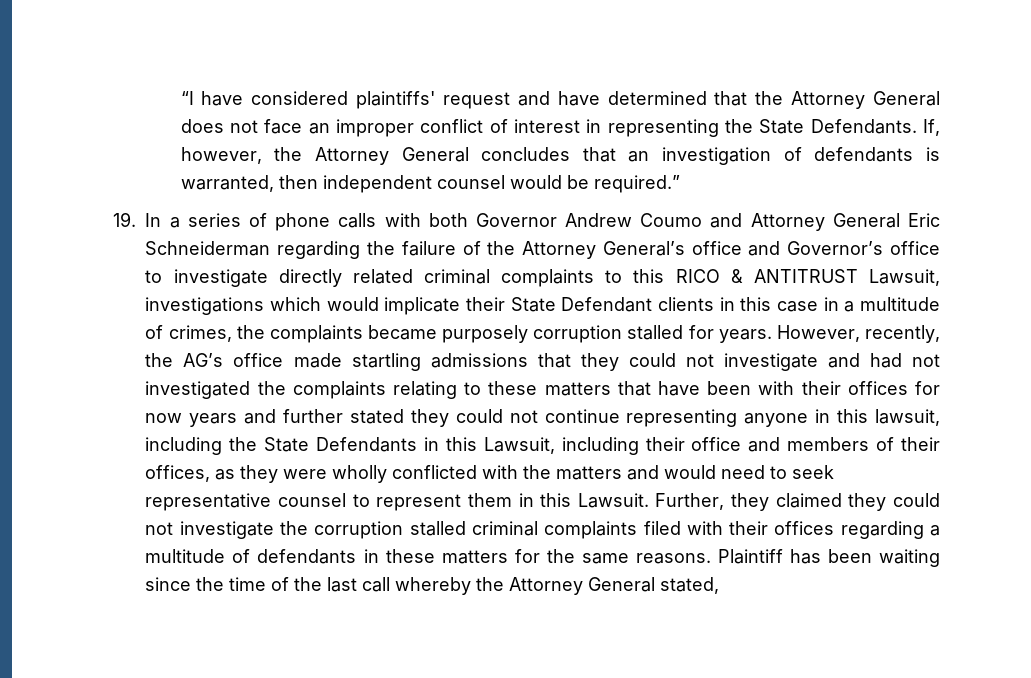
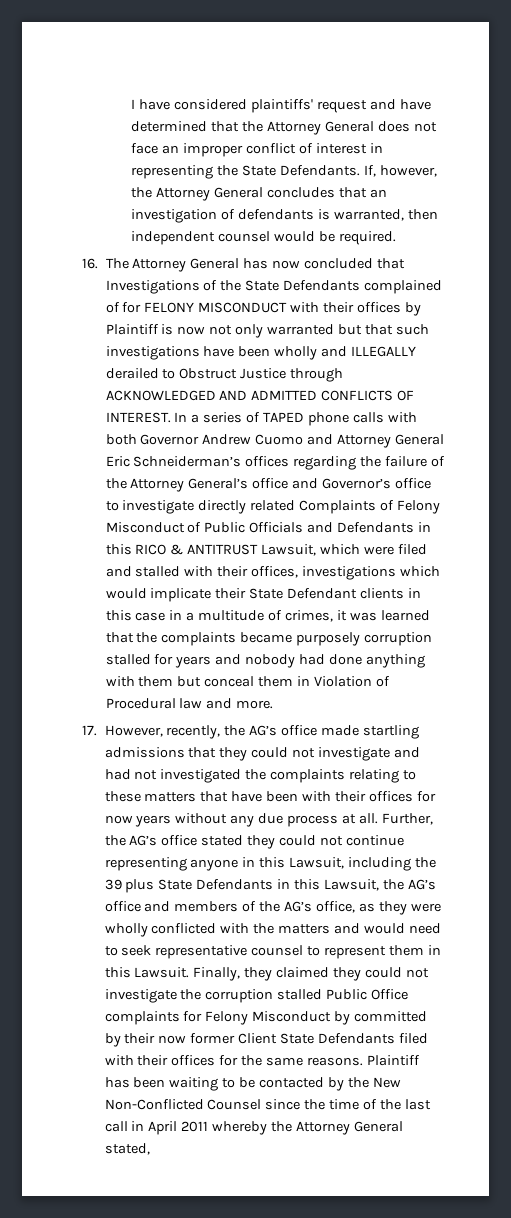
- “I have considered plaintiffs' request and have determined that the Attorney General does not face an improper conflict of interest in representing the State Defendants.
+ I have considered plaintiffs' request and have determined that the Attorney General does not face an improper conflict of interest in representing the State Defendants.
- If, however, the Attorney General concludes that an investigation of defendants is warranted, then independent counsel would be required.”
- 19. In a series of phone calls with both Governor Andrew Coumo and Attorney General Eric Schneiderman regarding the failure of the Attorney General’s office and Governor’s office to investigate directly related criminal complaints to this RICO & ANTITRUST Lawsuit, investigations which would implicate their State Defendant clients in this case in a multitude of crimes, the complaints became purposely corruption stalled for years. However, recently, the AG’s office made startling admissions that they could not investigate and had not investigated the complaints relating to these matters that have been with their offices for now years and further stated they could not continue representing anyone in this lawsuit, including the State Defendants in this Lawsuit, including their office and members of their offices, as they were wholly conflicted with the matters and would need to seek representative counsel to represent them in this Lawsuit.
+ If, however, the Attorney General concludes that an investigation of defendants is warranted, then independent counsel would be required.
+ 16. The Attorney General has now concluded that Investigations of the State Defendants complained of for FELONY MISCONDUCT with their offices by Plaintiff is now not only warranted but that such investigations have been wholly and ILLEGALLY derailed to Obstruct Justice through ACKNOWLEDGED AND ADMITTED CONFLICTS OF INTEREST. In a series of TAPED phone calls with both Governor Andrew Cuomo and Attorney General Eric Schneiderman’s offices regarding the failure of the Attorney General’s office and Governor’s office to investigate directly related Complaints of Felony Misconduct of Public Officials and Defendants in this RICO & ANTITRUST Lawsuit, which were filed and stalled with their offices, investigations which would implicate their State Defendant clients in this case in a multitude of crimes, it was learned that the complaints became purposely corruption stalled for years and nobody had done anything with them but conceal them in Violation of Procedural law and more.
+ 17. However, recently, the AG’s office made startling admissions that they could not investigate and had not investigated the complaints relating to these matters that have been with their offices for now years without any due process at all. Further, the AG’s office stated they could not continue representing anyone in this Lawsuit, including the 39 plus State Defendants in this Lawsuit, the AG’s office and members of the AG’s office, as they were wholly conflicted with the matters and would need to seek representative counsel to represent them in this Lawsuit.
- Further, they claimed they could not investigate the corruption stalled criminal complaints filed with their offices regarding a multitude of defendants in these matters for the same reasons.
+ Finally, they claimed they could not investigate the corruption stalled Public Office complaints for Felony Misconduct by committed by their now former Client State Defendants filed with their offices for the same reasons.
- Plaintiff has been waiting since the time of the last call whereby the Attorney General stated,
+ Plaintiff has been waiting to be contacted by the New Non-Conflicted Counsel since the time of the last call in April 2011 whereby the Attorney General stated,

